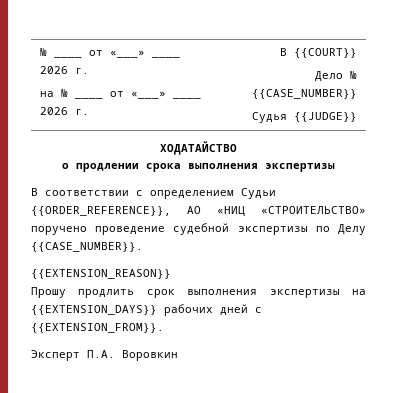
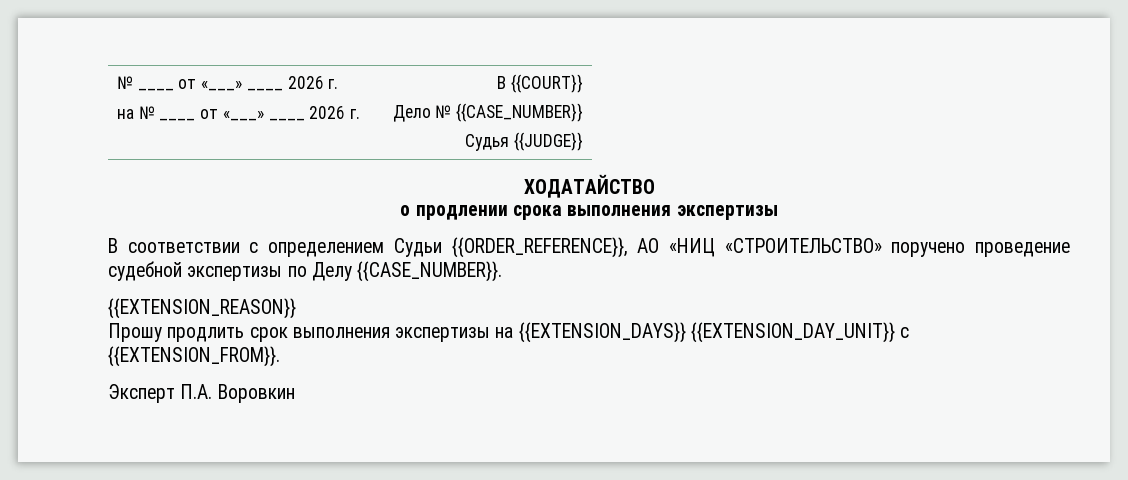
- Прошу продлить срок выполнения экспертизы на {{EXTENSION_DAYS}} рабочих дней с {{EXTENSION_FROM}}.
+ Прошу продлить срок выполнения экспертизы на {{EXTENSION_DAYS}} {{EXTENSION_DAY_UNIT}} с {{EXTENSION_FROM}}.

